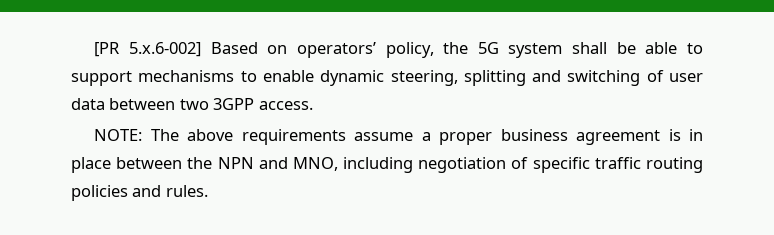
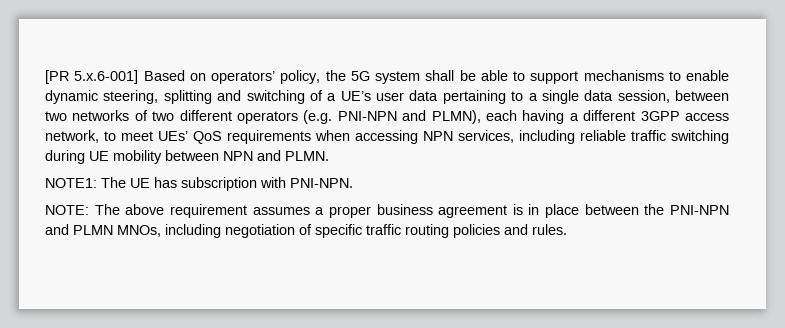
- [PR 5.x.6-002] Based on operators’ policy, the 5G system shall be able to support mechanisms to enable dynamic steering, splitting and switching of user data between two 3GPP access.
+ [PR 5.x.6-001] Based on operators’ policy, the 5G system shall be able to support mechanisms to enable dynamic steering, splitting and switching of a UE’s user data pertaining to a single data session, between two networks of two different operators (e.g. PNI-NPN and PLMN), each having a different 3GPP access network, to meet UEs’ QoS requirements when accessing NPN services, including reliable traffic switching during UE mobility between NPN and PLMN.
+ NOTE1: The UE has subscription with PNI-NPN.
- NOTE: The above requirements assume a proper business agreement is in place between the NPN and MNO, including negotiation of specific traffic routing policies and rules.
+ NOTE: The above requirement assumes a proper business agreement is in place between the PNI-NPN and PLMN MNOs, including negotiation of specific traffic routing policies and rules.

